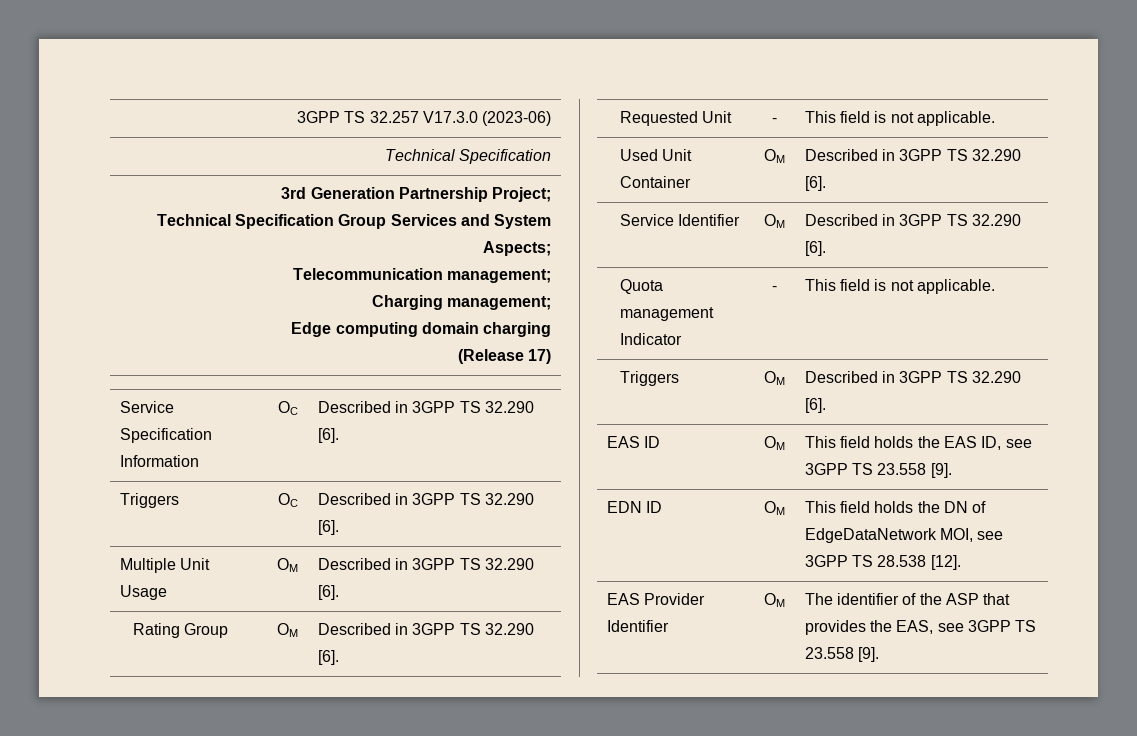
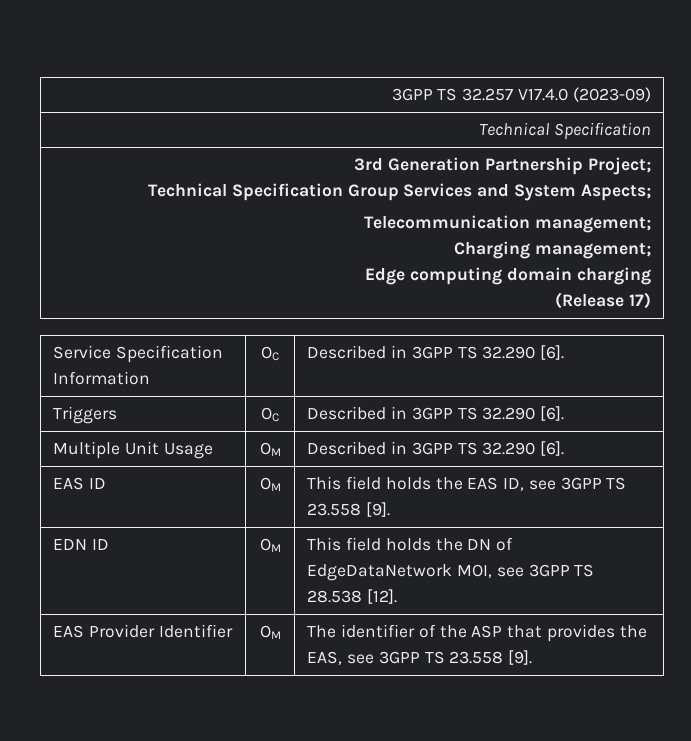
- 3GPP TS 32.257 V17.3.0 (2023-06)
+ 3GPP TS 32.257 V17.4.0 (2023-09)
- Rating Group | OM | Described in 3GPP TS 32.290 [6].
- Requested Unit | - | This field is not applicable.
- Used Unit Container | OM | Described in 3GPP TS 32.290 [6].
- Service Identifier | OM | Described in 3GPP TS 32.290 [6].
- Quota management Indicator | - | This field is not applicable.
- Triggers | OM | Described in 3GPP TS 32.290 [6].

